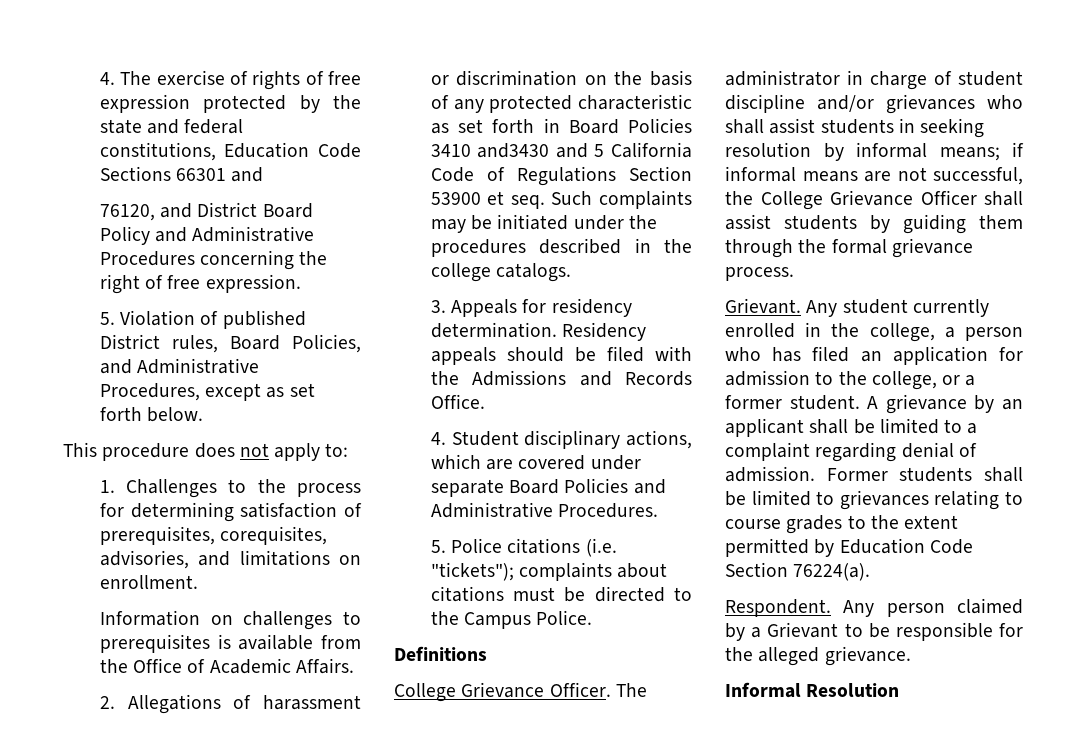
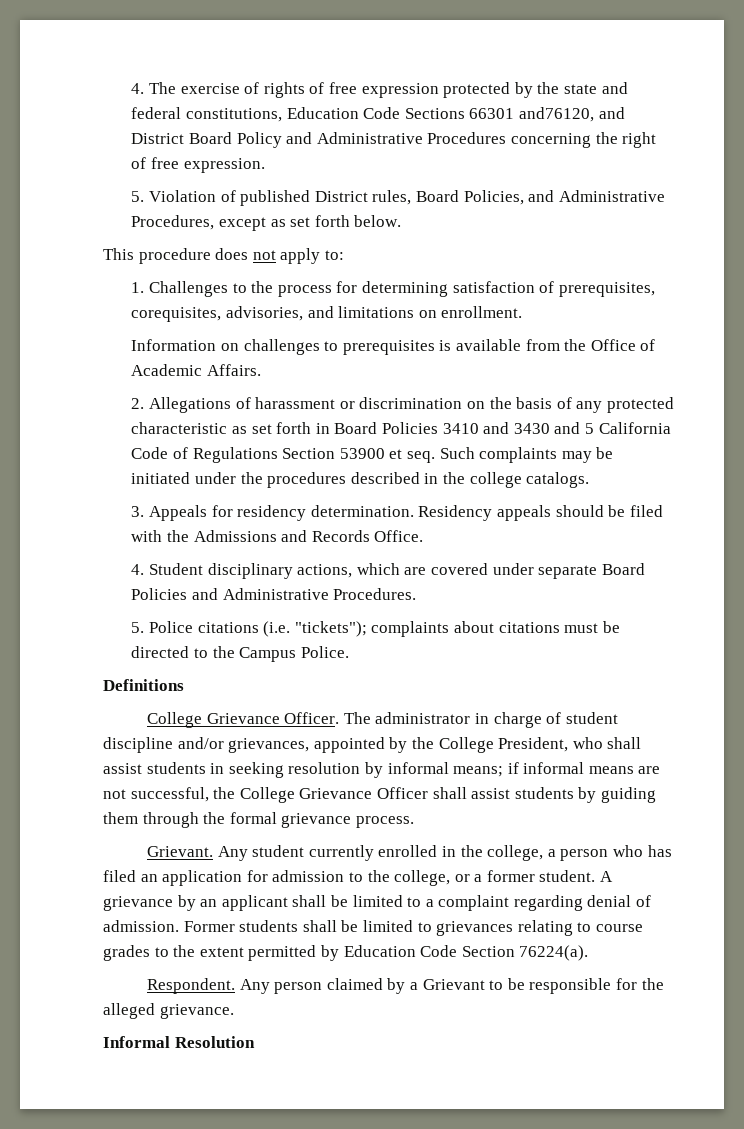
- 4. The exercise of rights of free expression protected by the state and federal constitutions, Education Code Sections 66301 and
- 76120, and District Board Policy and Administrative Procedures concerning the right of free expression.
+ 4. The exercise of rights of free expression protected by the state and federal constitutions, Education Code Sections 66301 and76120, and District Board Policy and Administrative Procedures concerning the right of free expression.
- 2. Allegations of harassment or discrimination on the basis of any protected characteristic as set forth in Board Policies 3410 and3430 and 5 California Code of Regulations Section 53900 et seq.
+ 2. Allegations of harassment or discrimination on the basis of any protected characteristic as set forth in Board Policies 3410 and 3430 and 5 California Code of Regulations Section 53900 et seq.
- The administrator in charge of student discipline and/or grievances who shall assist students in seeking resolution by informal means; if informal means are not successful, the College Grievance Officer shall assist students by guiding them through the formal grievance process.
+ The administrator in charge of student discipline and/or grievances, appointed by the College President, who shall assist students in seeking resolution by informal means; if informal means are not successful, the College Grievance Officer shall assist students by guiding them through the formal grievance process.

